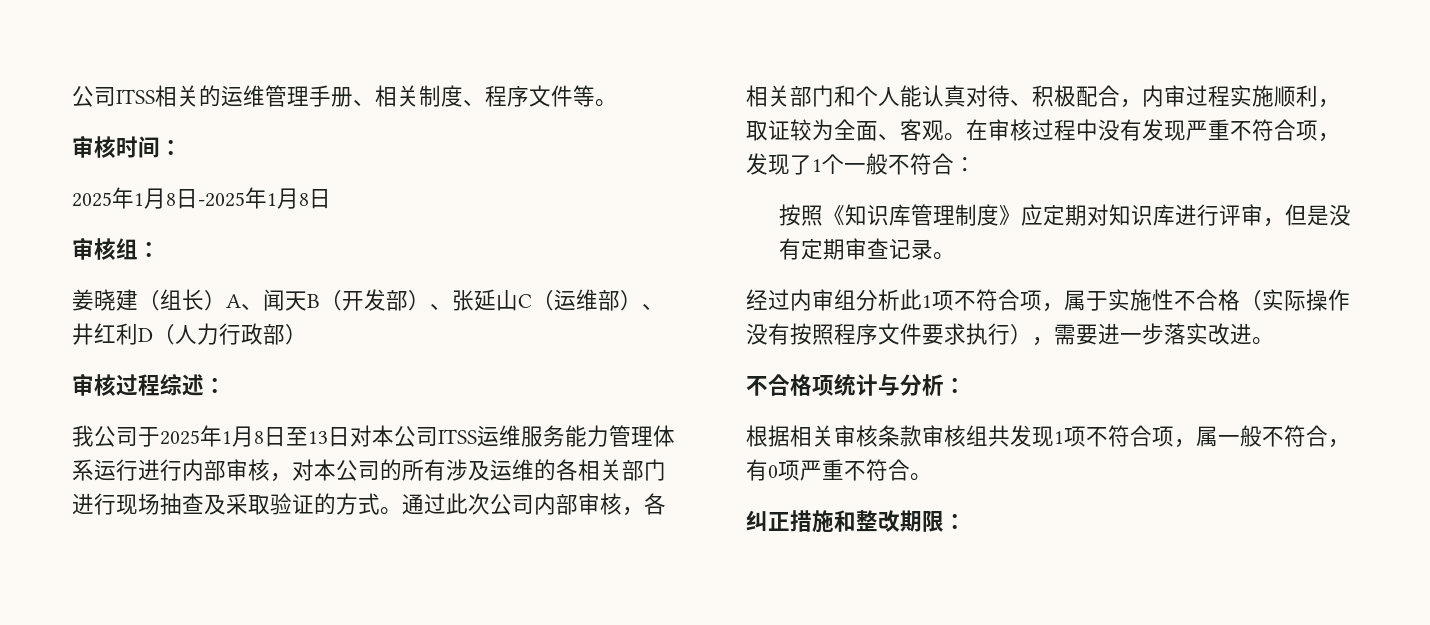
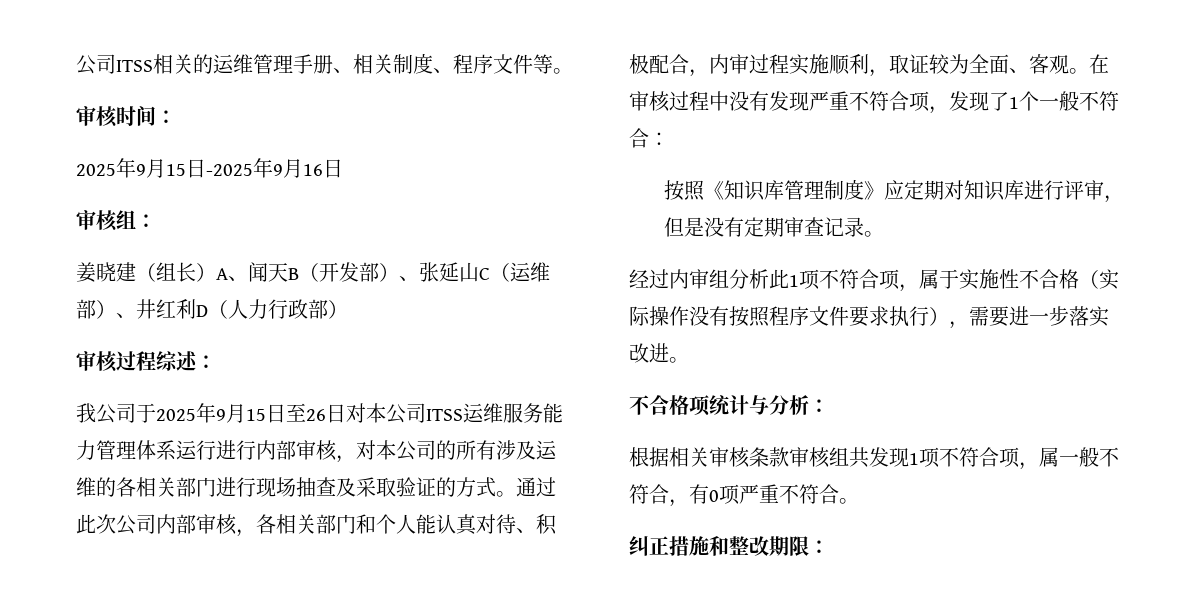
- 2025年1月8日-2025年1月8日
+ 2025年9月15日-2025年9月16日
- 我公司于2025年1月8日至13日对本公司ITSS运维服务能力管理体系运行进行内部审核，对本公司的所有涉及运维的各相关部门进行现场抽查及采取验证的方式。
+ 我公司于2025年9月15日至26日对本公司ITSS运维服务能力管理体系运行进行内部审核，对本公司的所有涉及运维的各相关部门进行现场抽查及采取验证的方式。

